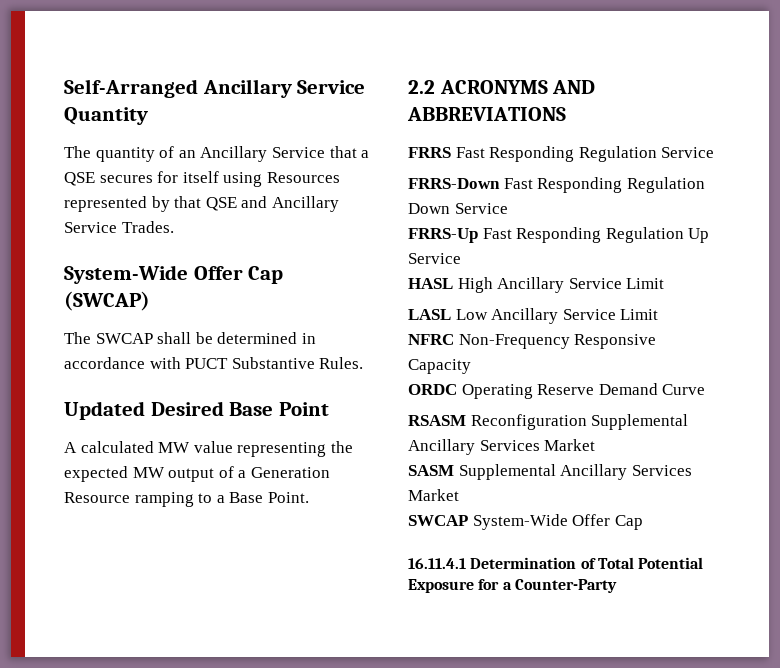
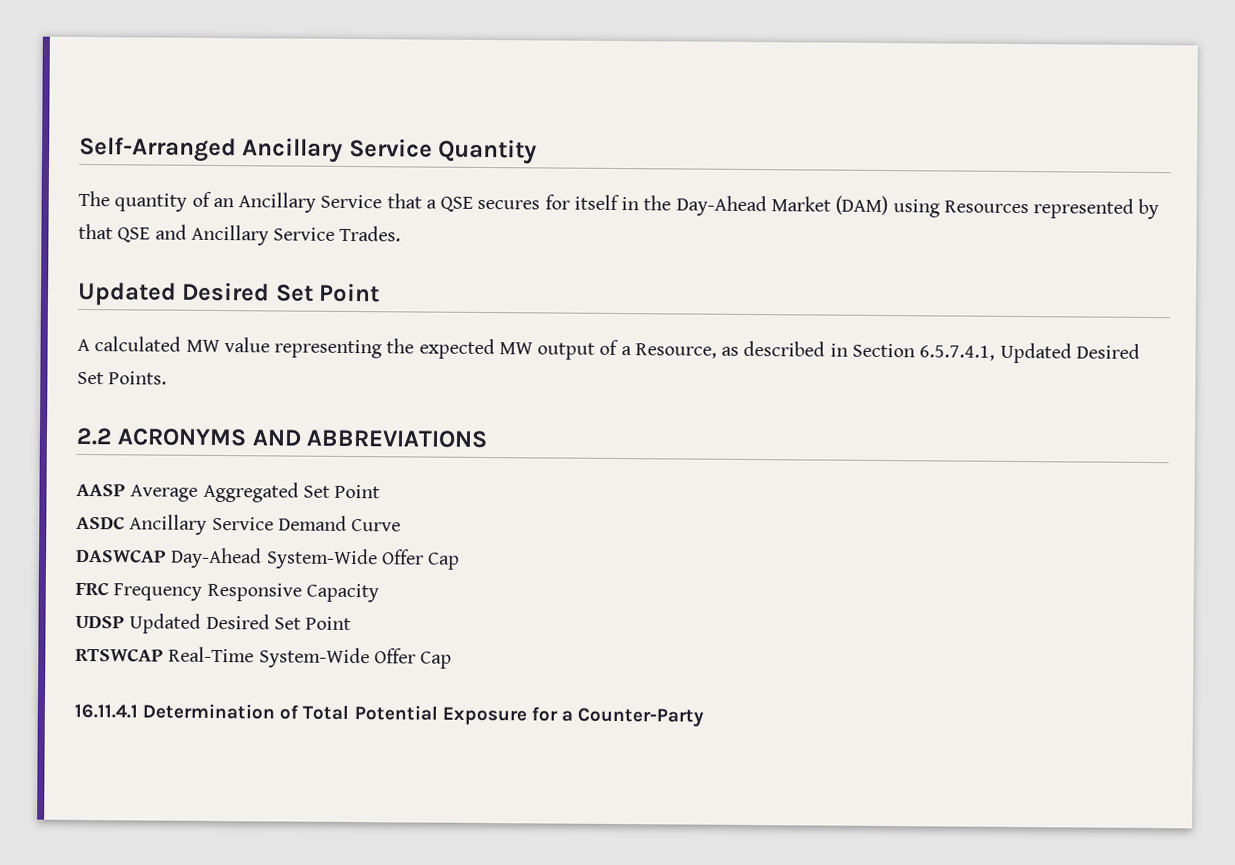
- The quantity of an Ancillary Service that a QSE secures for itself using Resources represented by that QSE and Ancillary Service Trades.
- System-Wide Offer Cap (SWCAP)
- The SWCAP shall be determined in accordance with PUCT Substantive Rules.
- Updated Desired Base Point
+ The quantity of an Ancillary Service that a QSE secures for itself in the Day-Ahead Market (DAM) using Resources represented by that QSE and Ancillary Service Trades.
+ Updated Desired Set Point
- A calculated MW value representing the expected MW output of a Generation Resource ramping to a Base Point.
+ A calculated MW value representing the expected MW output of a Resource, as described in Section 6.5.7.4.1, Updated Desired Set Points.
  2.2 ACRONYMS AND ABBREVIATIONS
- FRRS Fast Responding Regulation Service
- FRRS-Down Fast Responding Regulation Down Service
- FRRS-Up Fast Responding Regulation Up Service
- HASL High Ancillary Service Limit
- LASL Low Ancillary Service Limit
- NFRC Non-Frequency Responsive Capacity
- ORDC Operating Reserve Demand Curve
- RSASM Reconfiguration Supplemental Ancillary Services Market
- SASM Supplemental Ancillary Services Market
- SWCAP System-Wide Offer Cap
+ AASP Average Aggregated Set Point
+ ASDC Ancillary Service Demand Curve
+ DASWCAP Day-Ahead System-Wide Offer Cap
+ FRC Frequency Responsive Capacity
+ UDSP Updated Desired Set Point
+ RTSWCAP Real-Time System-Wide Offer Cap

